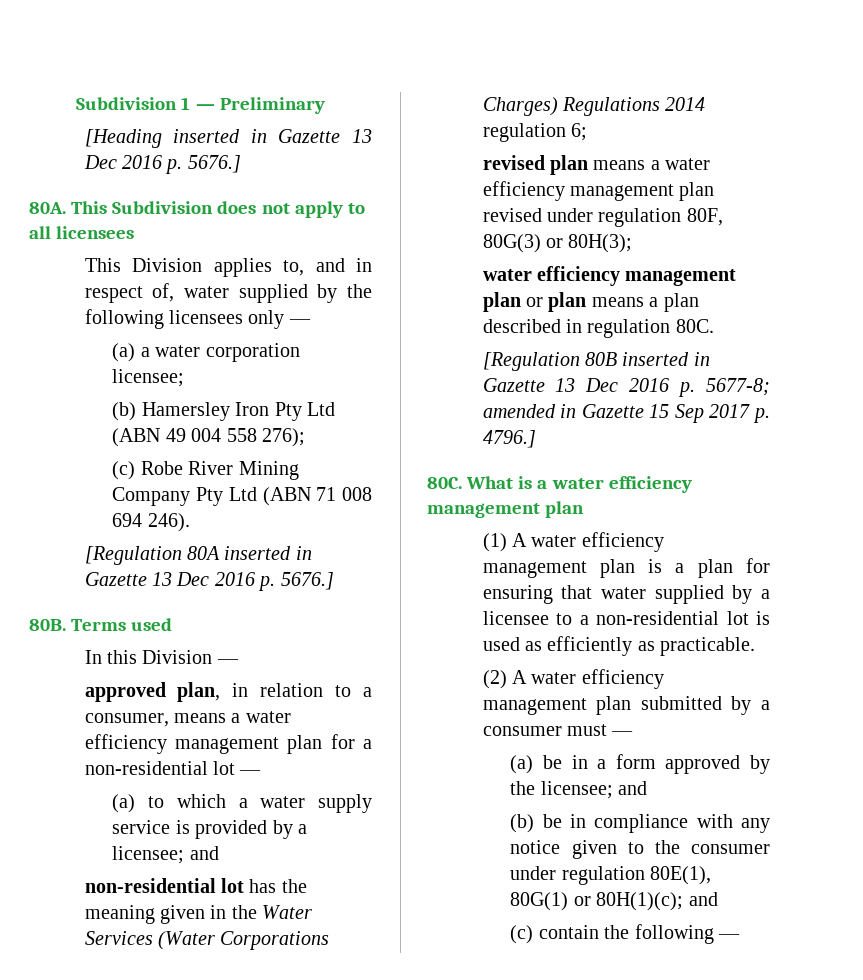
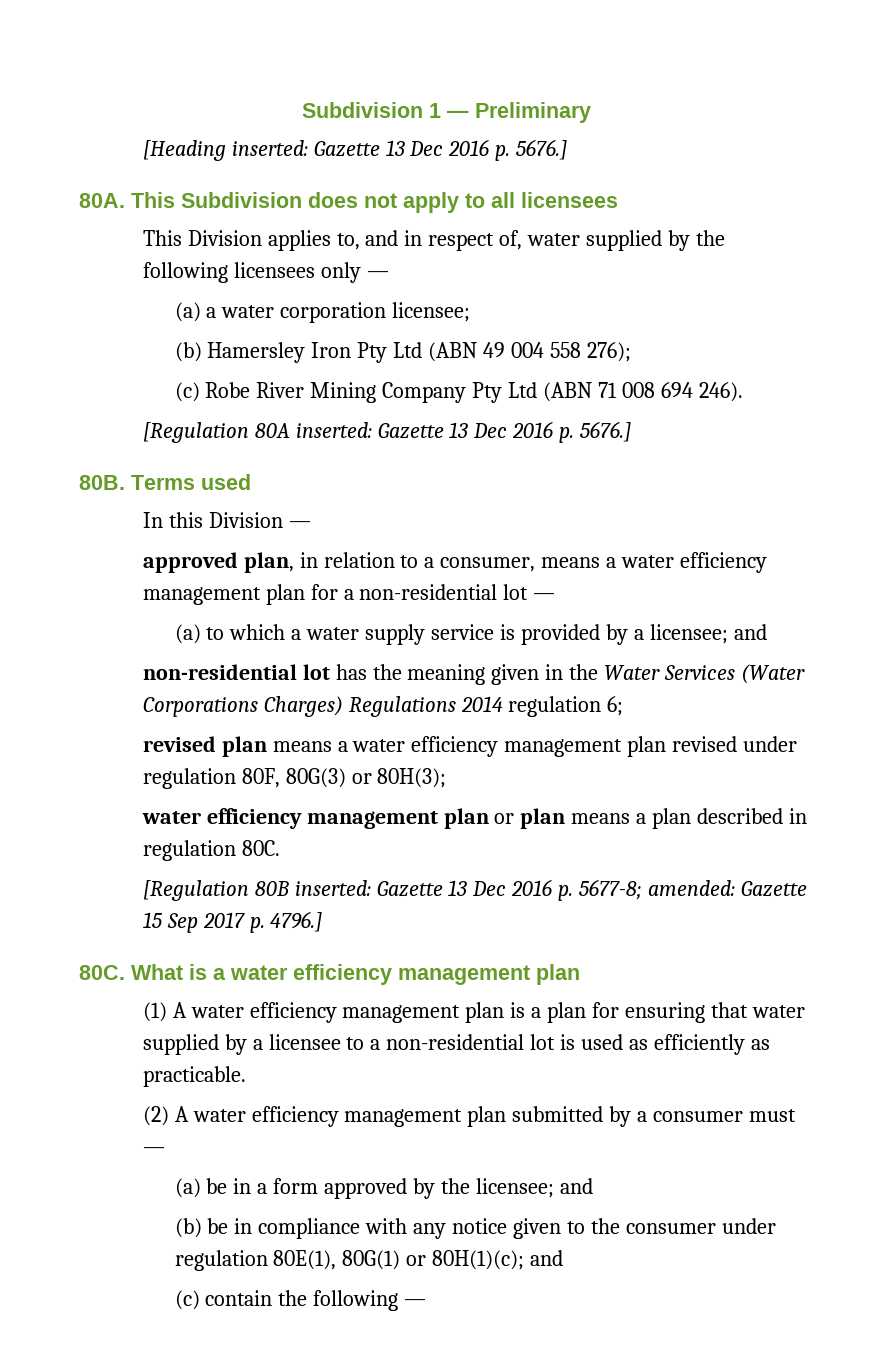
- [Heading inserted in Gazette 13 Dec 2016 p. 5676.]
+ [Heading inserted: Gazette 13 Dec 2016 p. 5676.]
- [Regulation 80A inserted in Gazette 13 Dec 2016 p. 5676.]
+ [Regulation 80A inserted: Gazette 13 Dec 2016 p. 5676.]
- [Regulation 80B inserted in Gazette 13 Dec 2016 p. 5677-8; amended in Gazette 15 Sep 2017 p. 4796.]
+ [Regulation 80B inserted: Gazette 13 Dec 2016 p. 5677-8; amended: Gazette 15 Sep 2017 p. 4796.]

